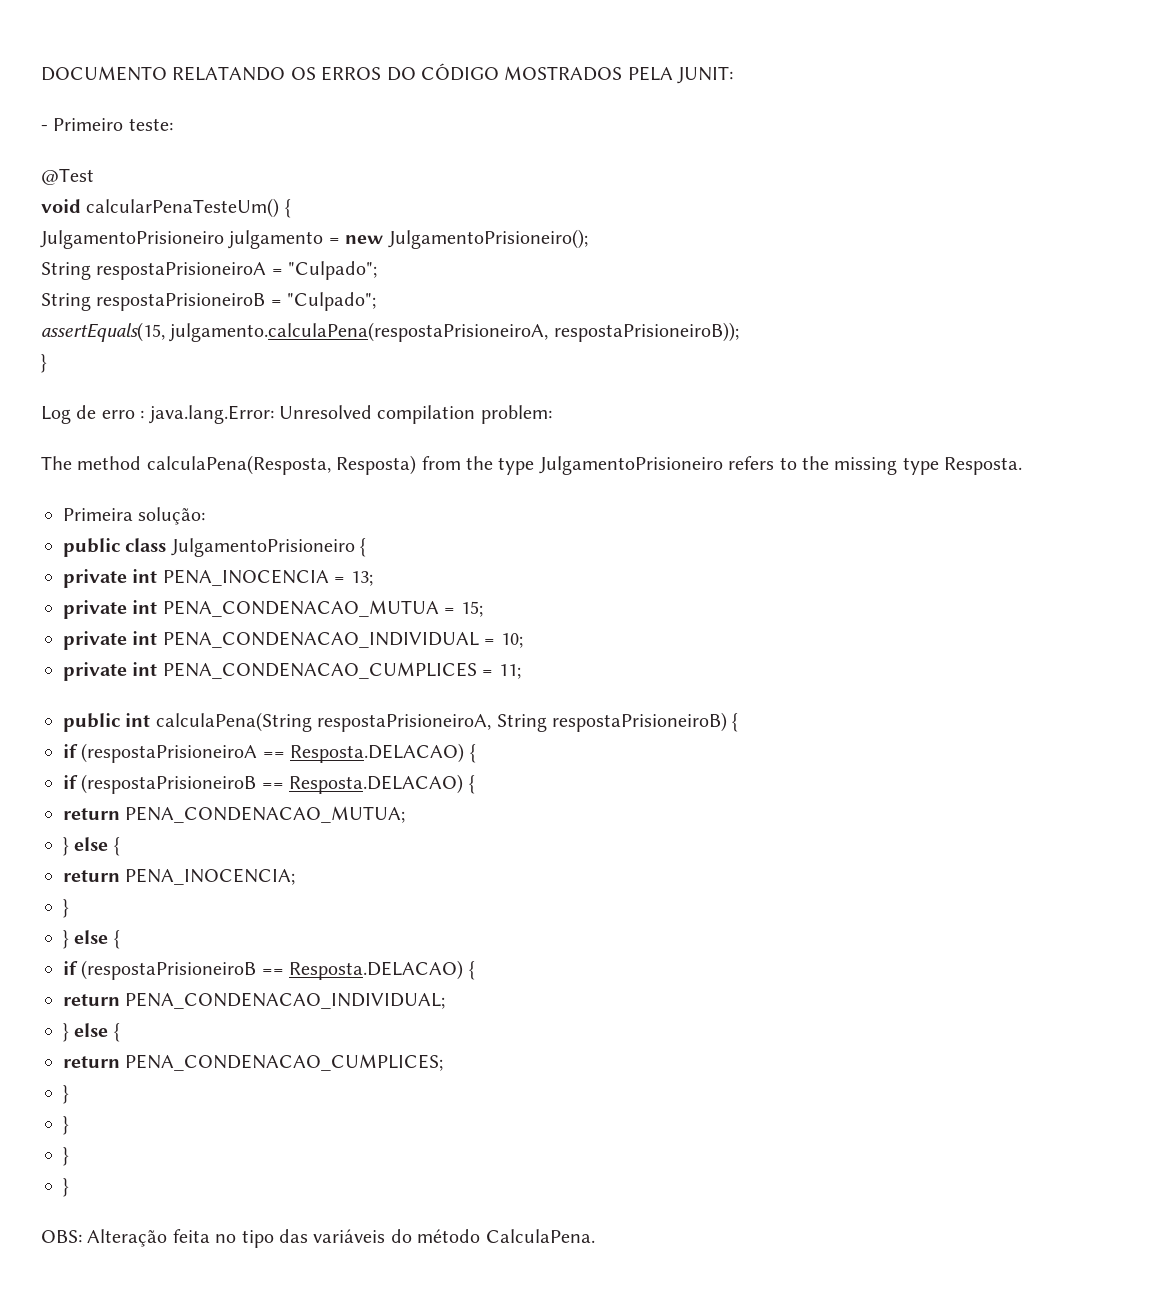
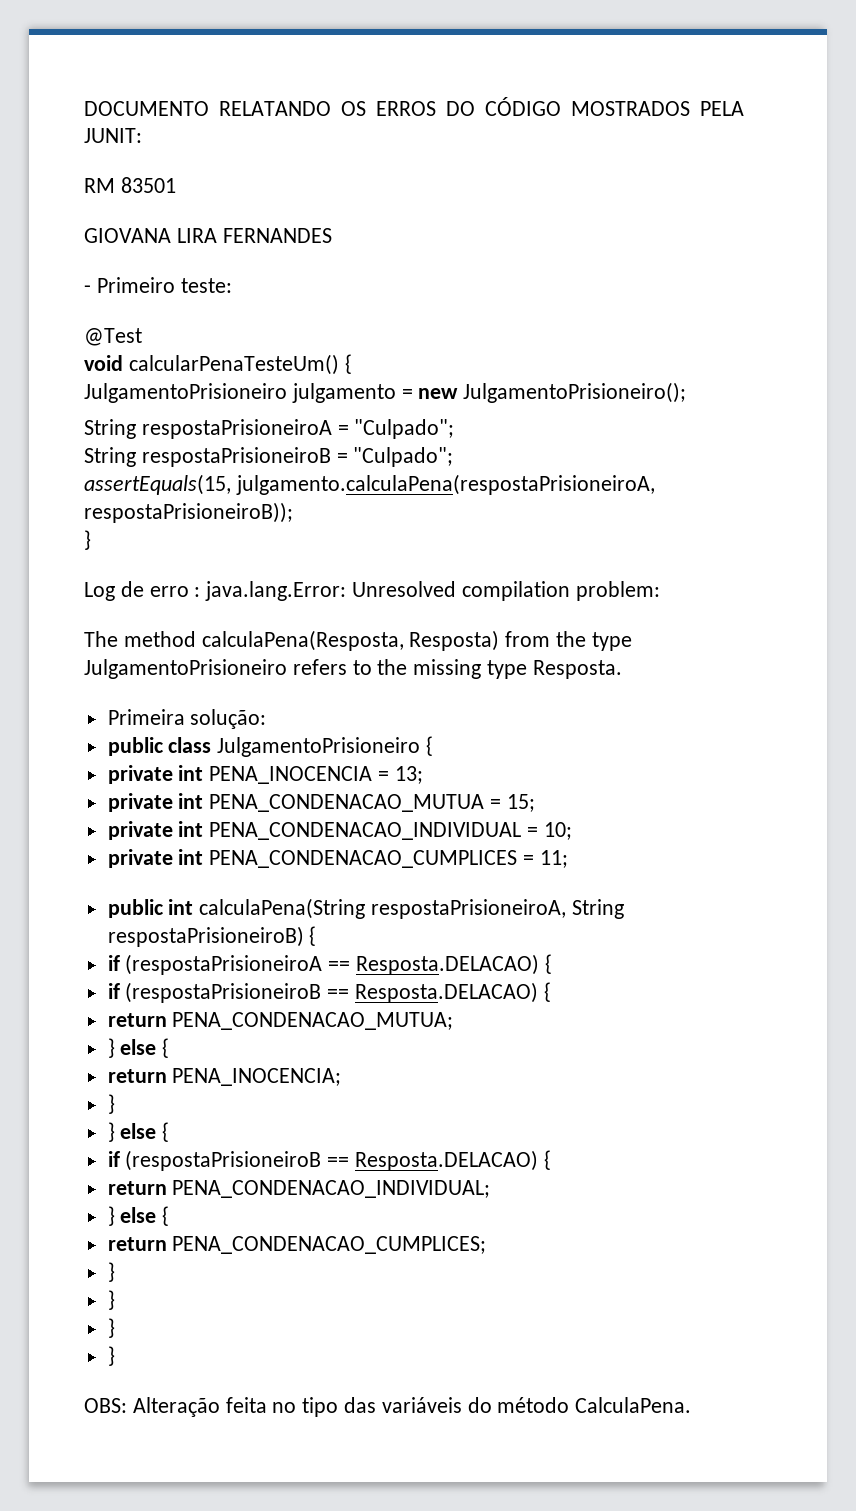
+ RM 83501
+ GIOVANA LIRA FERNANDES

